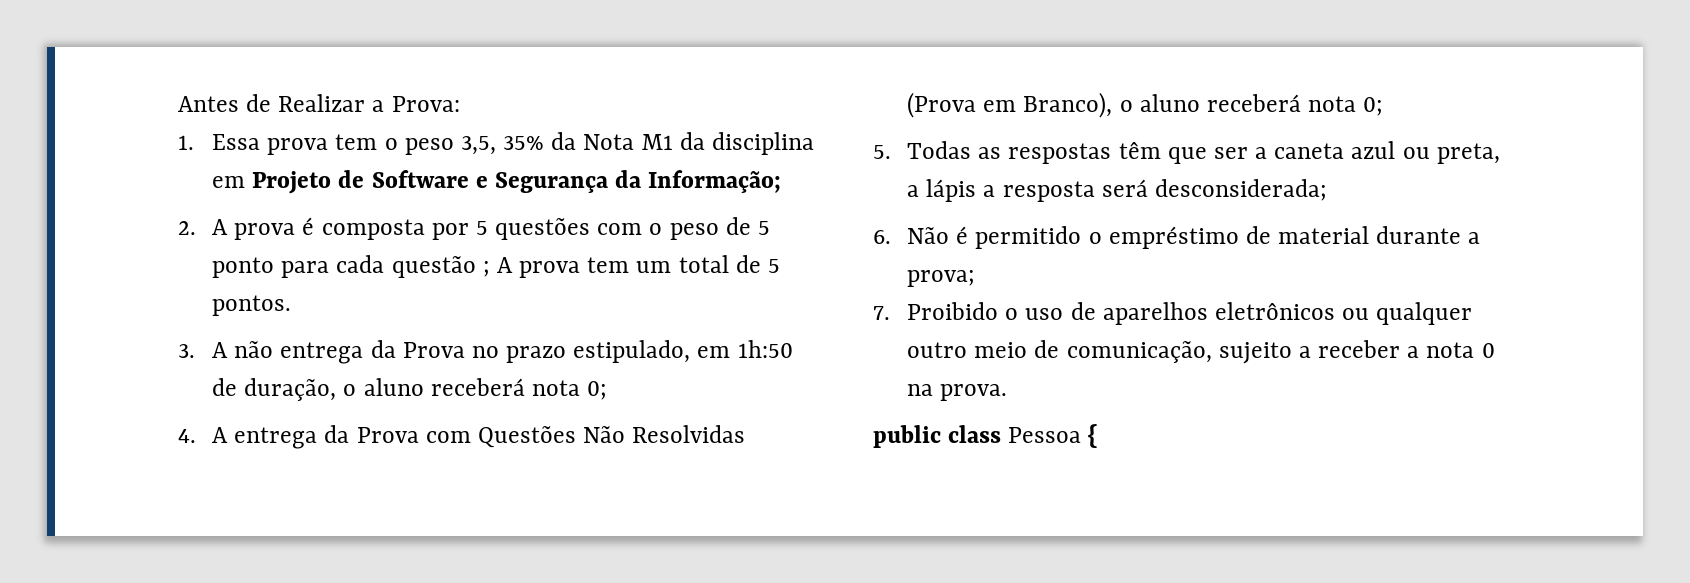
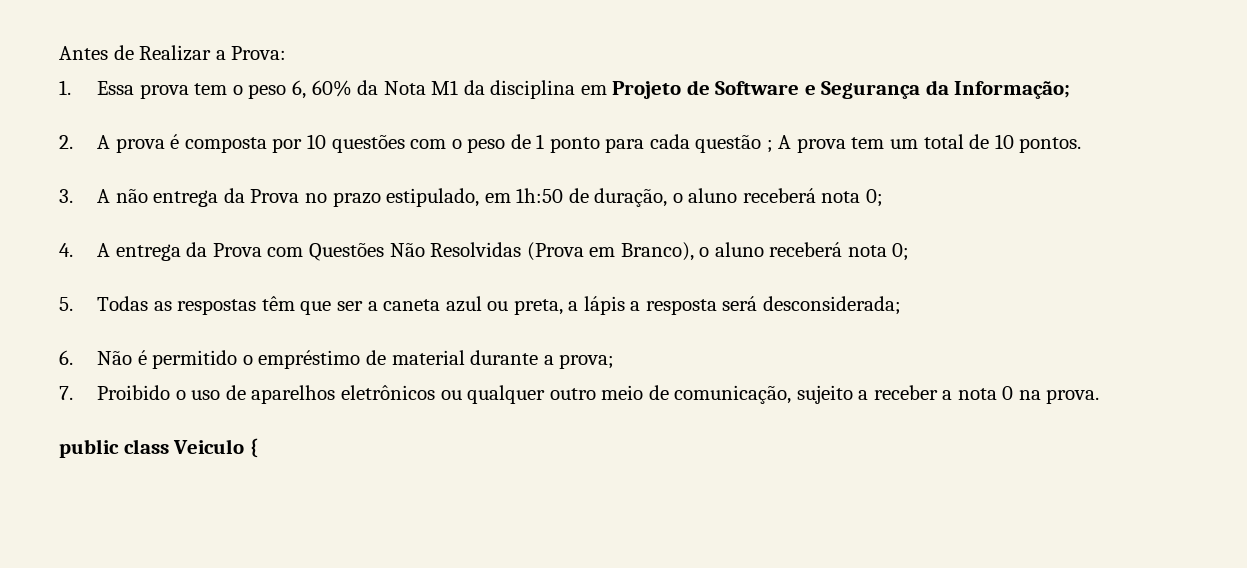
- 1. Essa prova tem o peso 3,5, 35% da Nota M1 da disciplina em Projeto de Software e Segurança da Informação;
+ 1. Essa prova tem o peso 6, 60% da Nota M1 da disciplina em Projeto de Software e Segurança da Informação;
- 2. A prova é composta por 5 questões com o peso de 5 ponto para cada questão ; A prova tem um total de 5 pontos.
+ 2. A prova é composta por 10 questões com o peso de 1 ponto para cada questão ; A prova tem um total de 10 pontos.
- public class Pessoa {
+ public class Veiculo {

